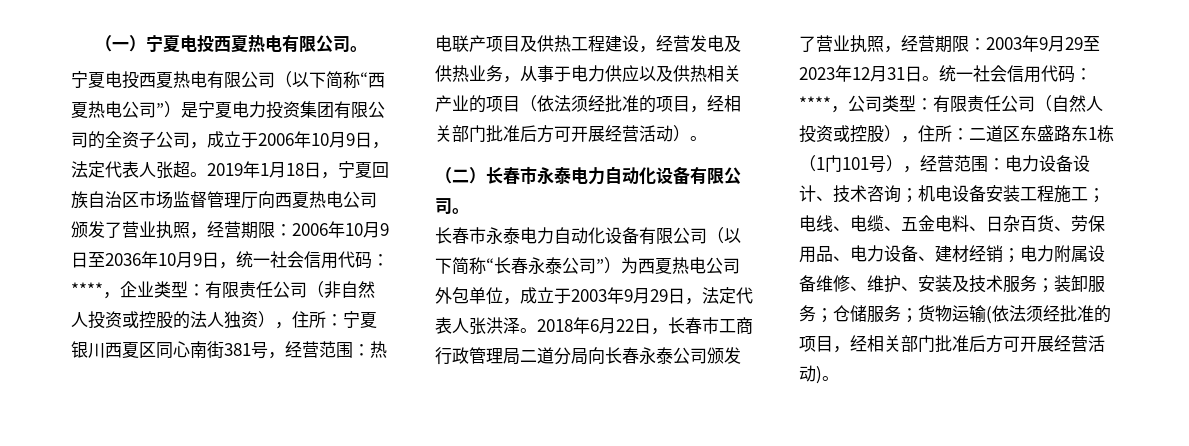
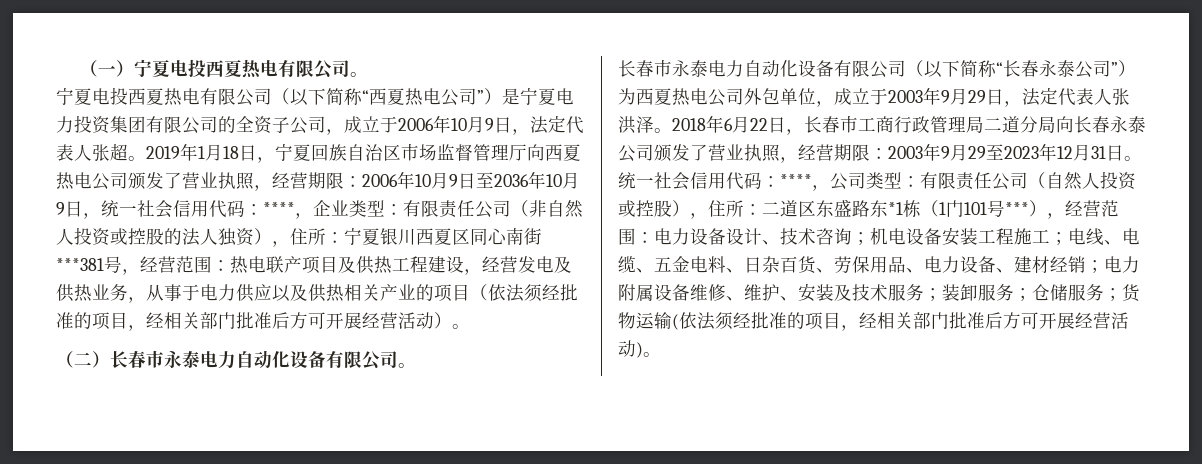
- 宁夏银川西夏区同心南街381号，经营范围：
+ 宁夏银川西夏区同心南街***381号，经营范围：
- 二道区东盛路东1栋（1门101号），经营范围：
+ 二道区东盛路东*1栋（1门101号***），经营范围：

